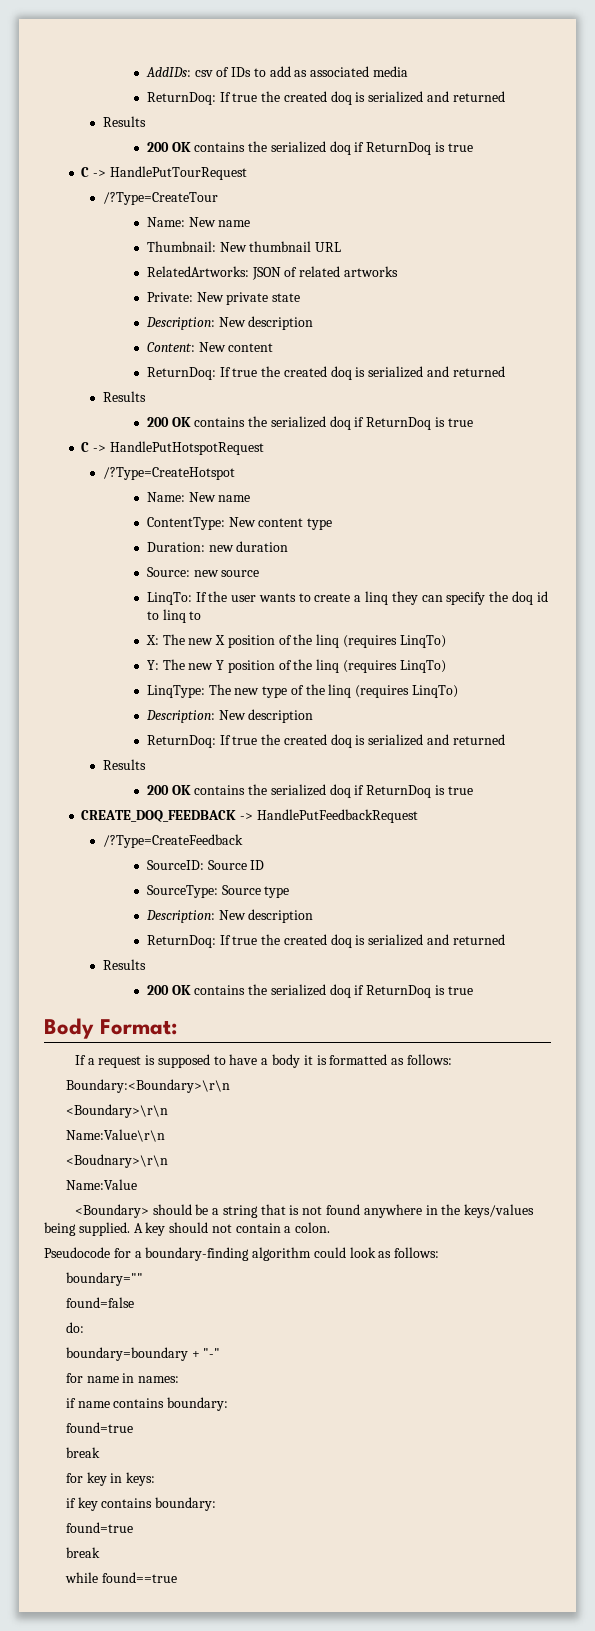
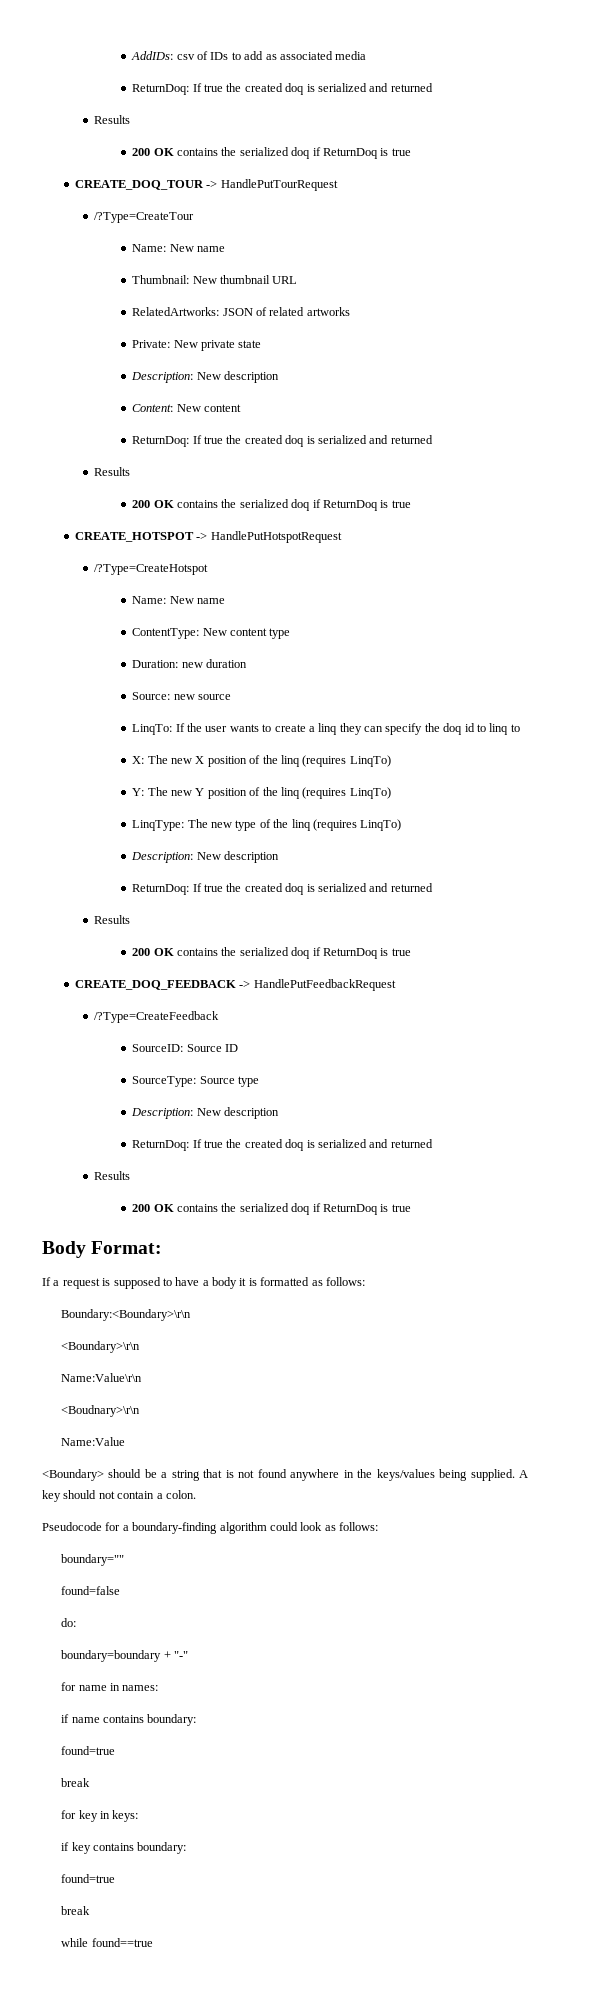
- C -> HandlePutTourRequest
+ CREATE_DOQ_TOUR -> HandlePutTourRequest
- C -> HandlePutHotspotRequest
+ CREATE_HOTSPOT -> HandlePutHotspotRequest

